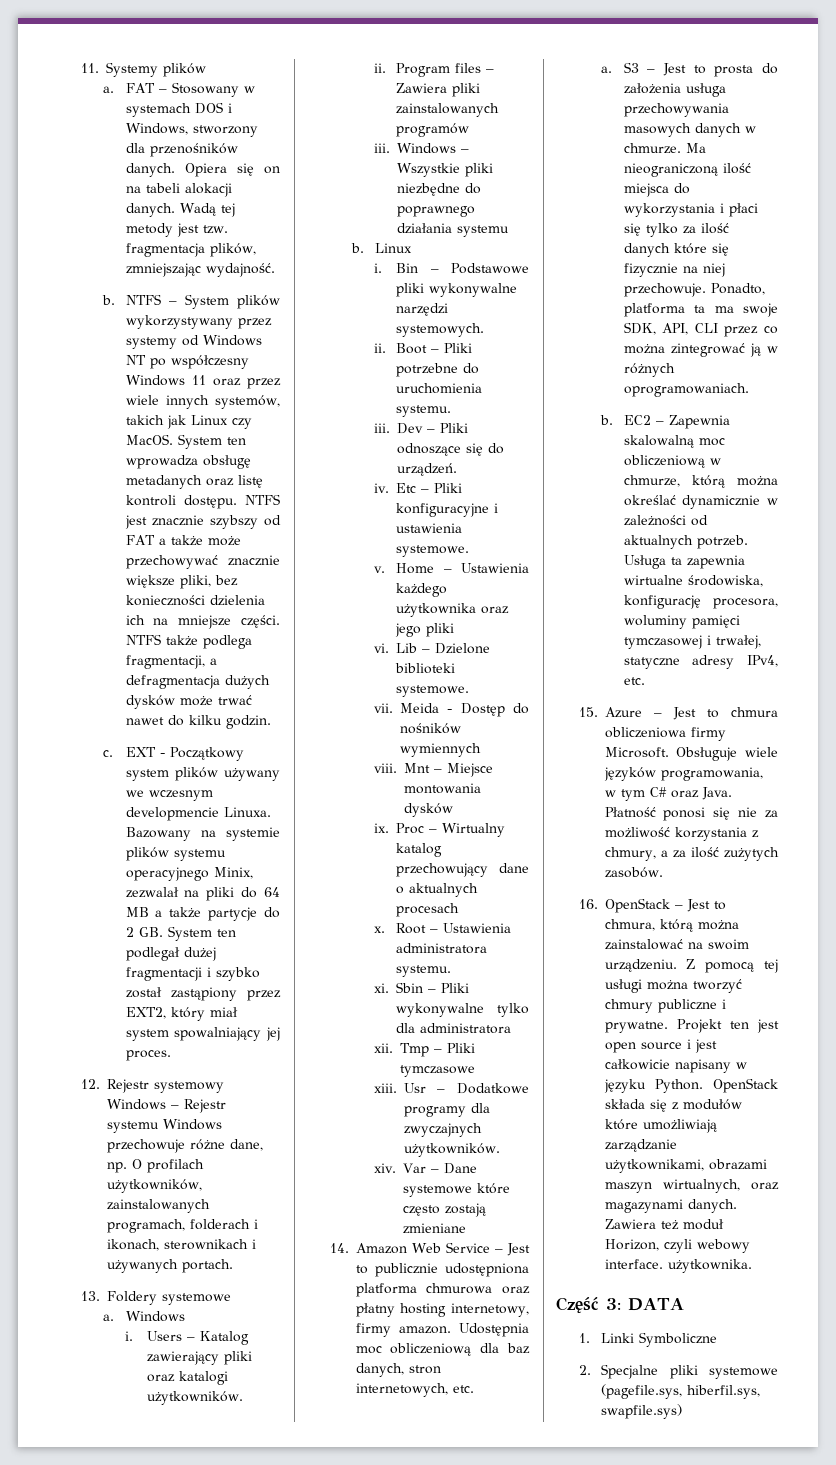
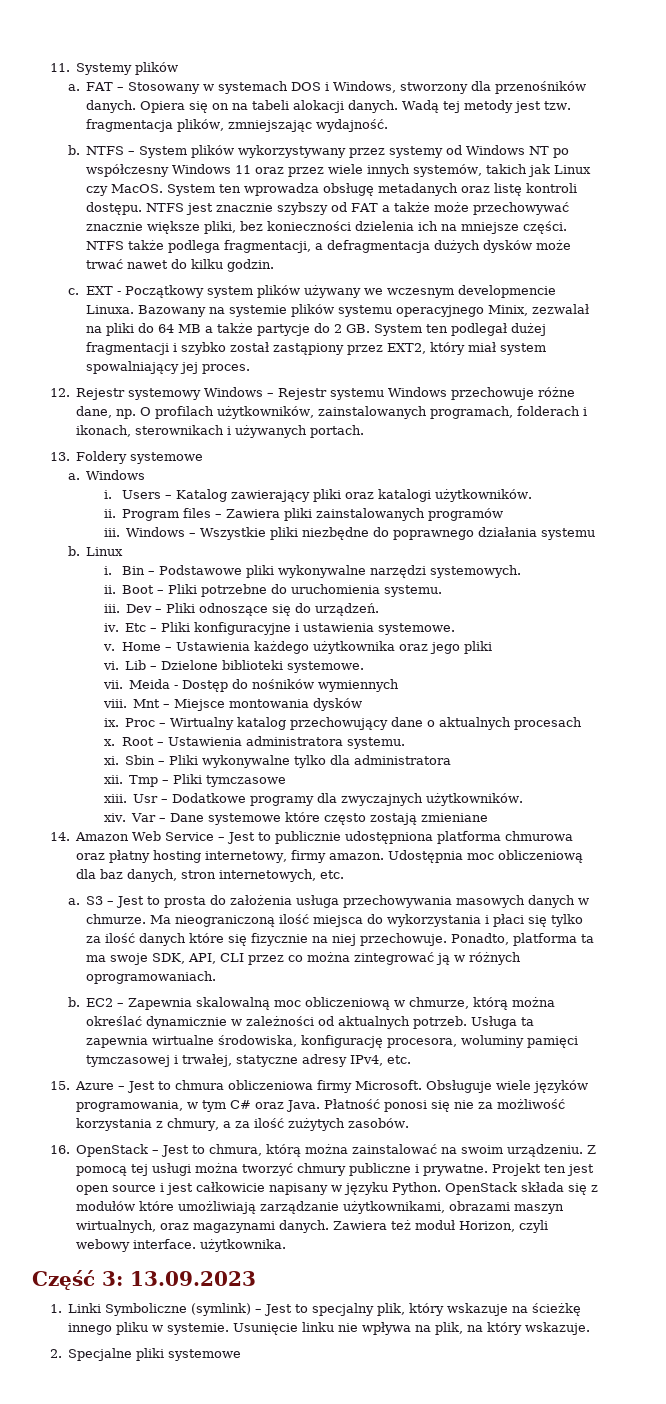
- Część 3: DATA
+ Część 3: 13.09.2023
- 1. Linki Symboliczne
+ 1. Linki Symboliczne (symlink) – Jest to specjalny plik, który wskazuje na ścieżkę innego pliku w systemie. Usunięcie linku nie wpływa na plik, na który wskazuje.
- 2. Specjalne pliki systemowe (pagefile.sys, hiberfil.sys, swapfile.sys)
+ 2. Specjalne pliki systemowe

